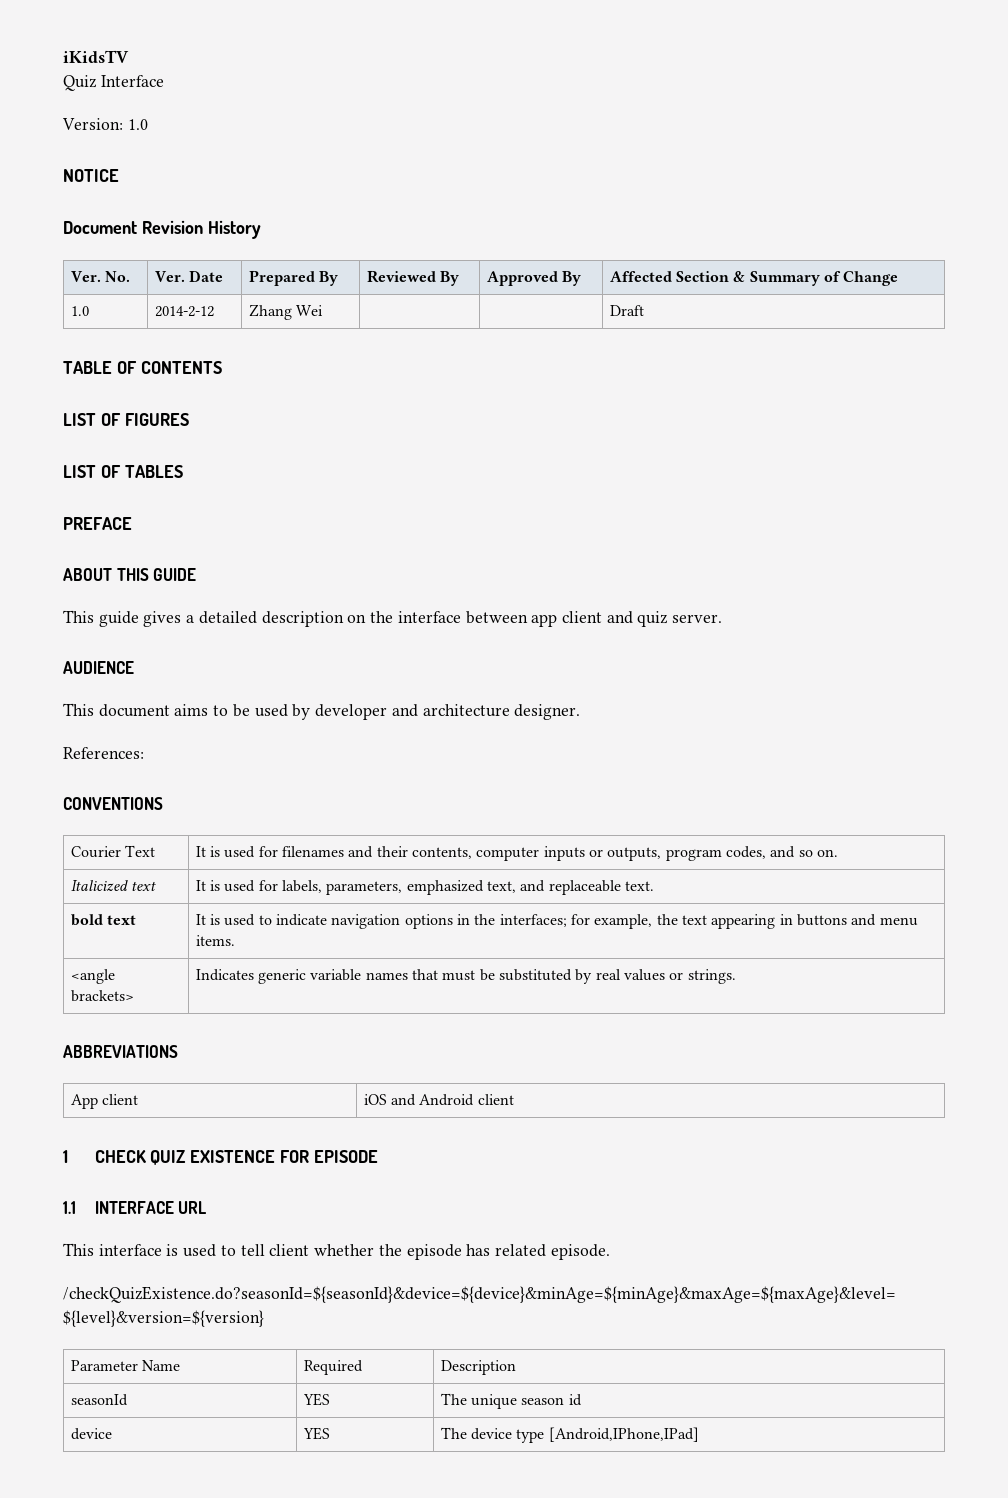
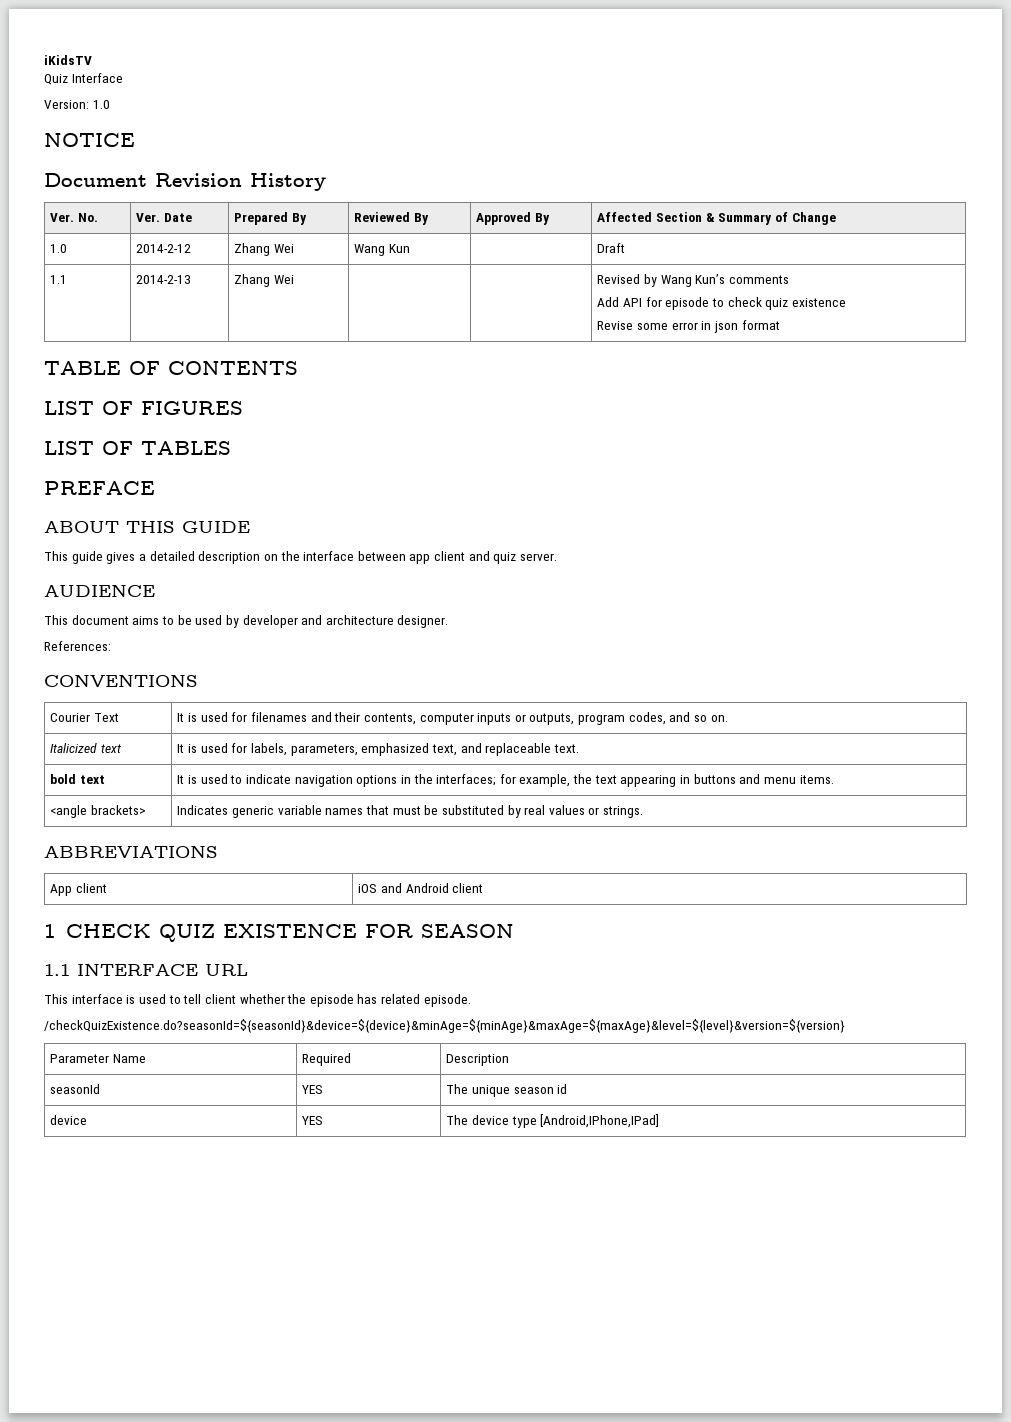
- 1.0 | 2014-2-12 | Zhang Wei | | | Draft
+ 1.0 | 2014-2-12 | Zhang Wei | Wang Kun | | Draft
+ 1.1 | 2014-2-13 | Zhang Wei | | | Revised by Wang Kun’s comments
+ Add API for episode to check quiz existence
+ Revise some error in json format
- 1 CHECK QUIZ EXISTENCE FOR EPISODE
+ 1 CHECK QUIZ EXISTENCE FOR SEASON

